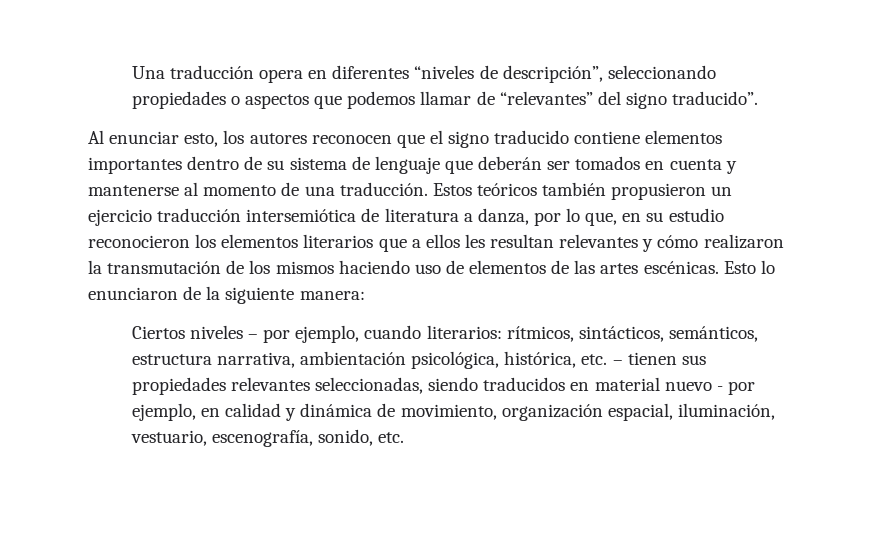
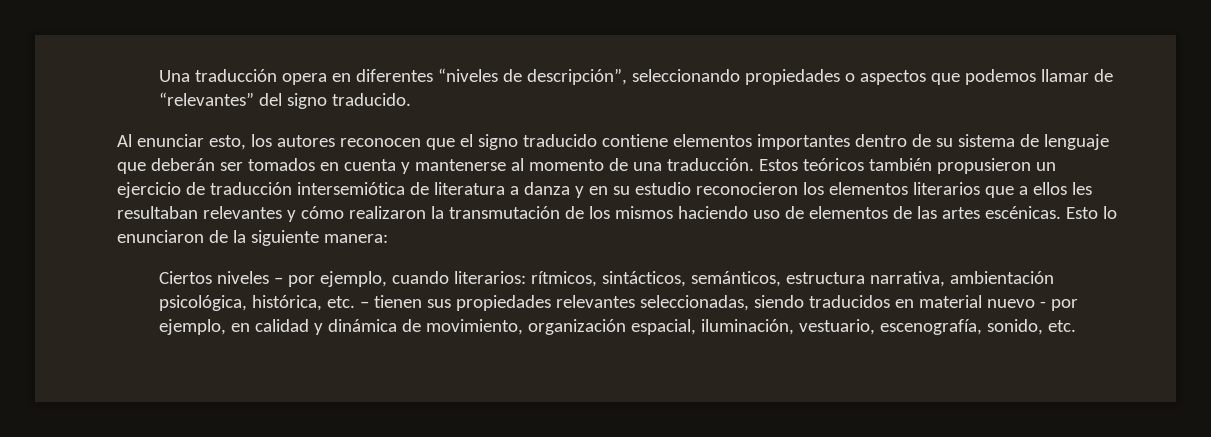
- Una traducción opera en diferentes “niveles de descripción”, seleccionando propiedades o aspectos que podemos llamar de “relevantes” del signo traducido”.
+ Una traducción opera en diferentes “niveles de descripción”, seleccionando propiedades o aspectos que podemos llamar de “relevantes” del signo traducido.
- Estos teóricos también propusieron un ejercicio traducción intersemiótica de literatura a danza, por lo que, en su estudio reconocieron los elementos literarios que a ellos les resultan relevantes y cómo realizaron la transmutación de los mismos haciendo uso de elementos de las artes escénicas.
+ Estos teóricos también propusieron un ejercicio de traducción intersemiótica de literatura a danza y en su estudio reconocieron los elementos literarios que a ellos les resultaban relevantes y cómo realizaron la transmutación de los mismos haciendo uso de elementos de las artes escénicas.

